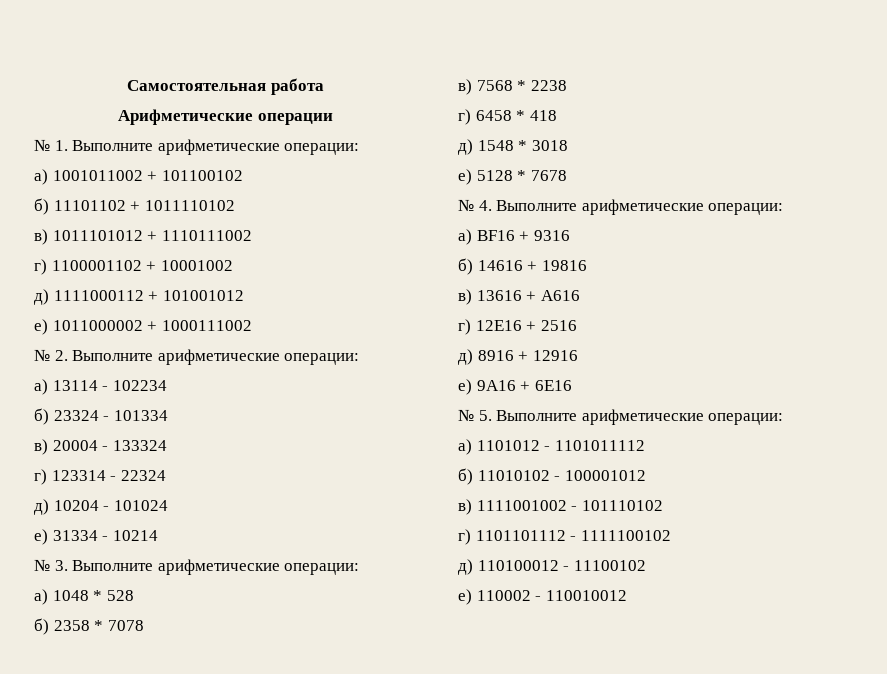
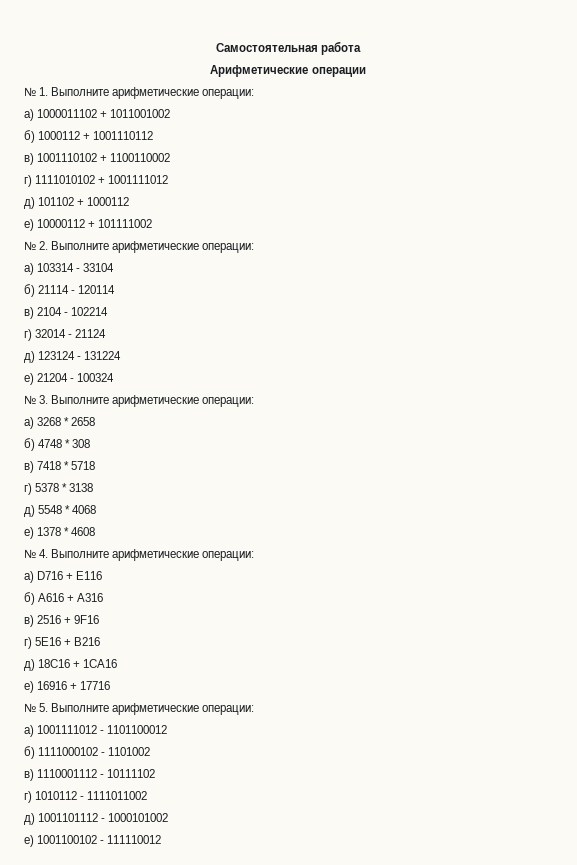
- а) 1001011002 + 101100102
- б) 11101102 + 1011110102
- в) 1011101012 + 1110111002
- г) 1100001102 + 10001002
- д) 1111000112 + 101001012
- е) 1011000002 + 1000111002
+ а) 1000011102 + 1011001002
+ б) 1000112 + 1001110112
+ в) 1001110102 + 1100110002
+ г) 1111010102 + 1001111012
+ д) 101102 + 1000112
+ е) 10000112 + 101111002
- а) 13114 - 102234
- б) 23324 - 101334
- в) 20004 - 133324
- г) 123314 - 22324
- д) 10204 - 101024
- е) 31334 - 10214
+ а) 103314 - 33104
+ б) 21114 - 120114
+ в) 2104 - 102214
+ г) 32014 - 21124
+ д) 123124 - 131224
+ е) 21204 - 100324
- а) 1048 * 528
- б) 2358 * 7078
- в) 7568 * 2238
- г) 6458 * 418
- д) 1548 * 3018
- е) 5128 * 7678
+ а) 3268 * 2658
+ б) 4748 * 308
+ в) 7418 * 5718
+ г) 5378 * 3138
+ д) 5548 * 4068
+ е) 1378 * 4608
- а) BF16 + 9316
- б) 14616 + 19816
- в) 13616 + A616
- г) 12E16 + 2516
- д) 8916 + 12916
- е) 9A16 + 6E16
+ а) D716 + E116
+ б) A616 + A316
+ в) 2516 + 9F16
+ г) 5E16 + B216
+ д) 18C16 + 1CA16
+ е) 16916 + 17716
- а) 1101012 - 1101011112
- б) 11010102 - 100001012
- в) 1111001002 - 101110102
- г) 1101101112 - 1111100102
- д) 110100012 - 11100102
- е) 110002 - 110010012
+ а) 1001111012 - 1101100012
+ б) 1111000102 - 1101002
+ в) 1110001112 - 10111102
+ г) 1010112 - 1111011002
+ д) 1001101112 - 1000101002
+ е) 1001100102 - 111110012

